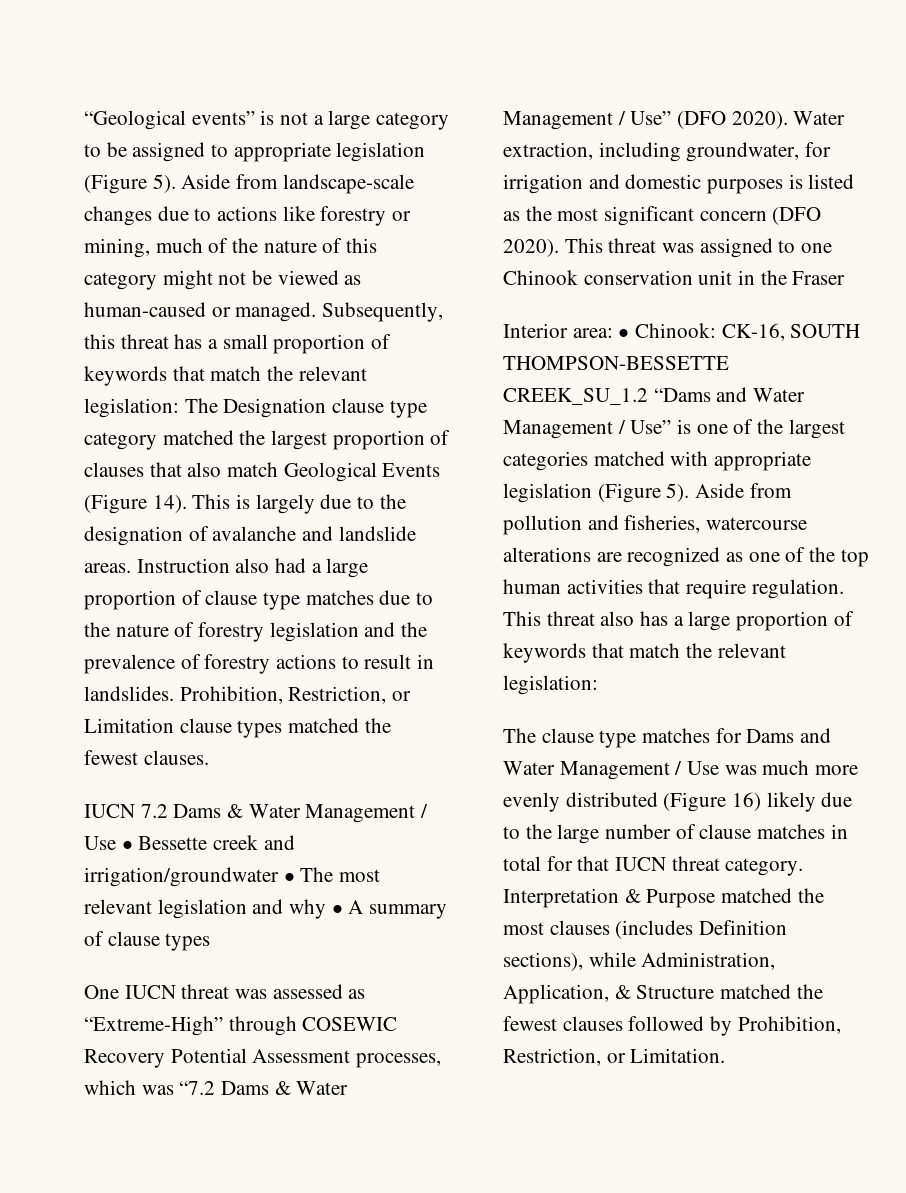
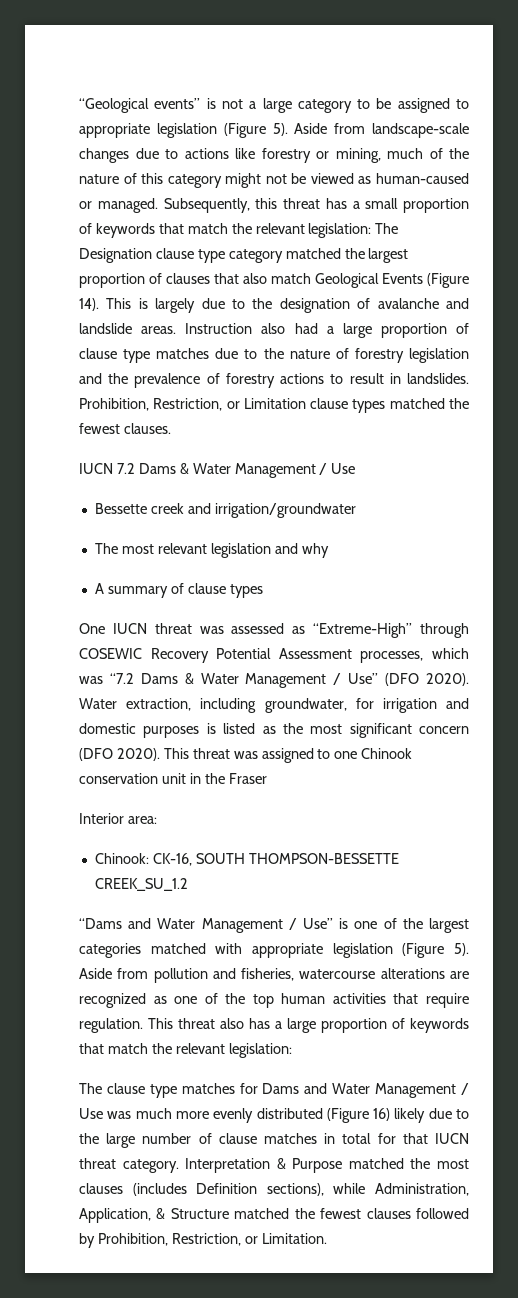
- IUCN 7.2 Dams & Water Management / Use • Bessette creek and irrigation/groundwater • The most relevant legislation and why • A summary of clause types
+ IUCN 7.2 Dams & Water Management / Use
+ Bessette creek and irrigation/groundwater
+ The most relevant legislation and why
+ A summary of clause types
- Interior area: • Chinook: CK-16, SOUTH THOMPSON-BESSETTE CREEK_SU_1.2 “Dams and Water Management / Use” is one of the largest categories matched with appropriate legislation (Figure 5).
+ Interior area:
+ Chinook: CK-16, SOUTH THOMPSON-BESSETTE CREEK_SU_1.2
+ “Dams and Water Management / Use” is one of the largest categories matched with appropriate legislation (Figure 5).

